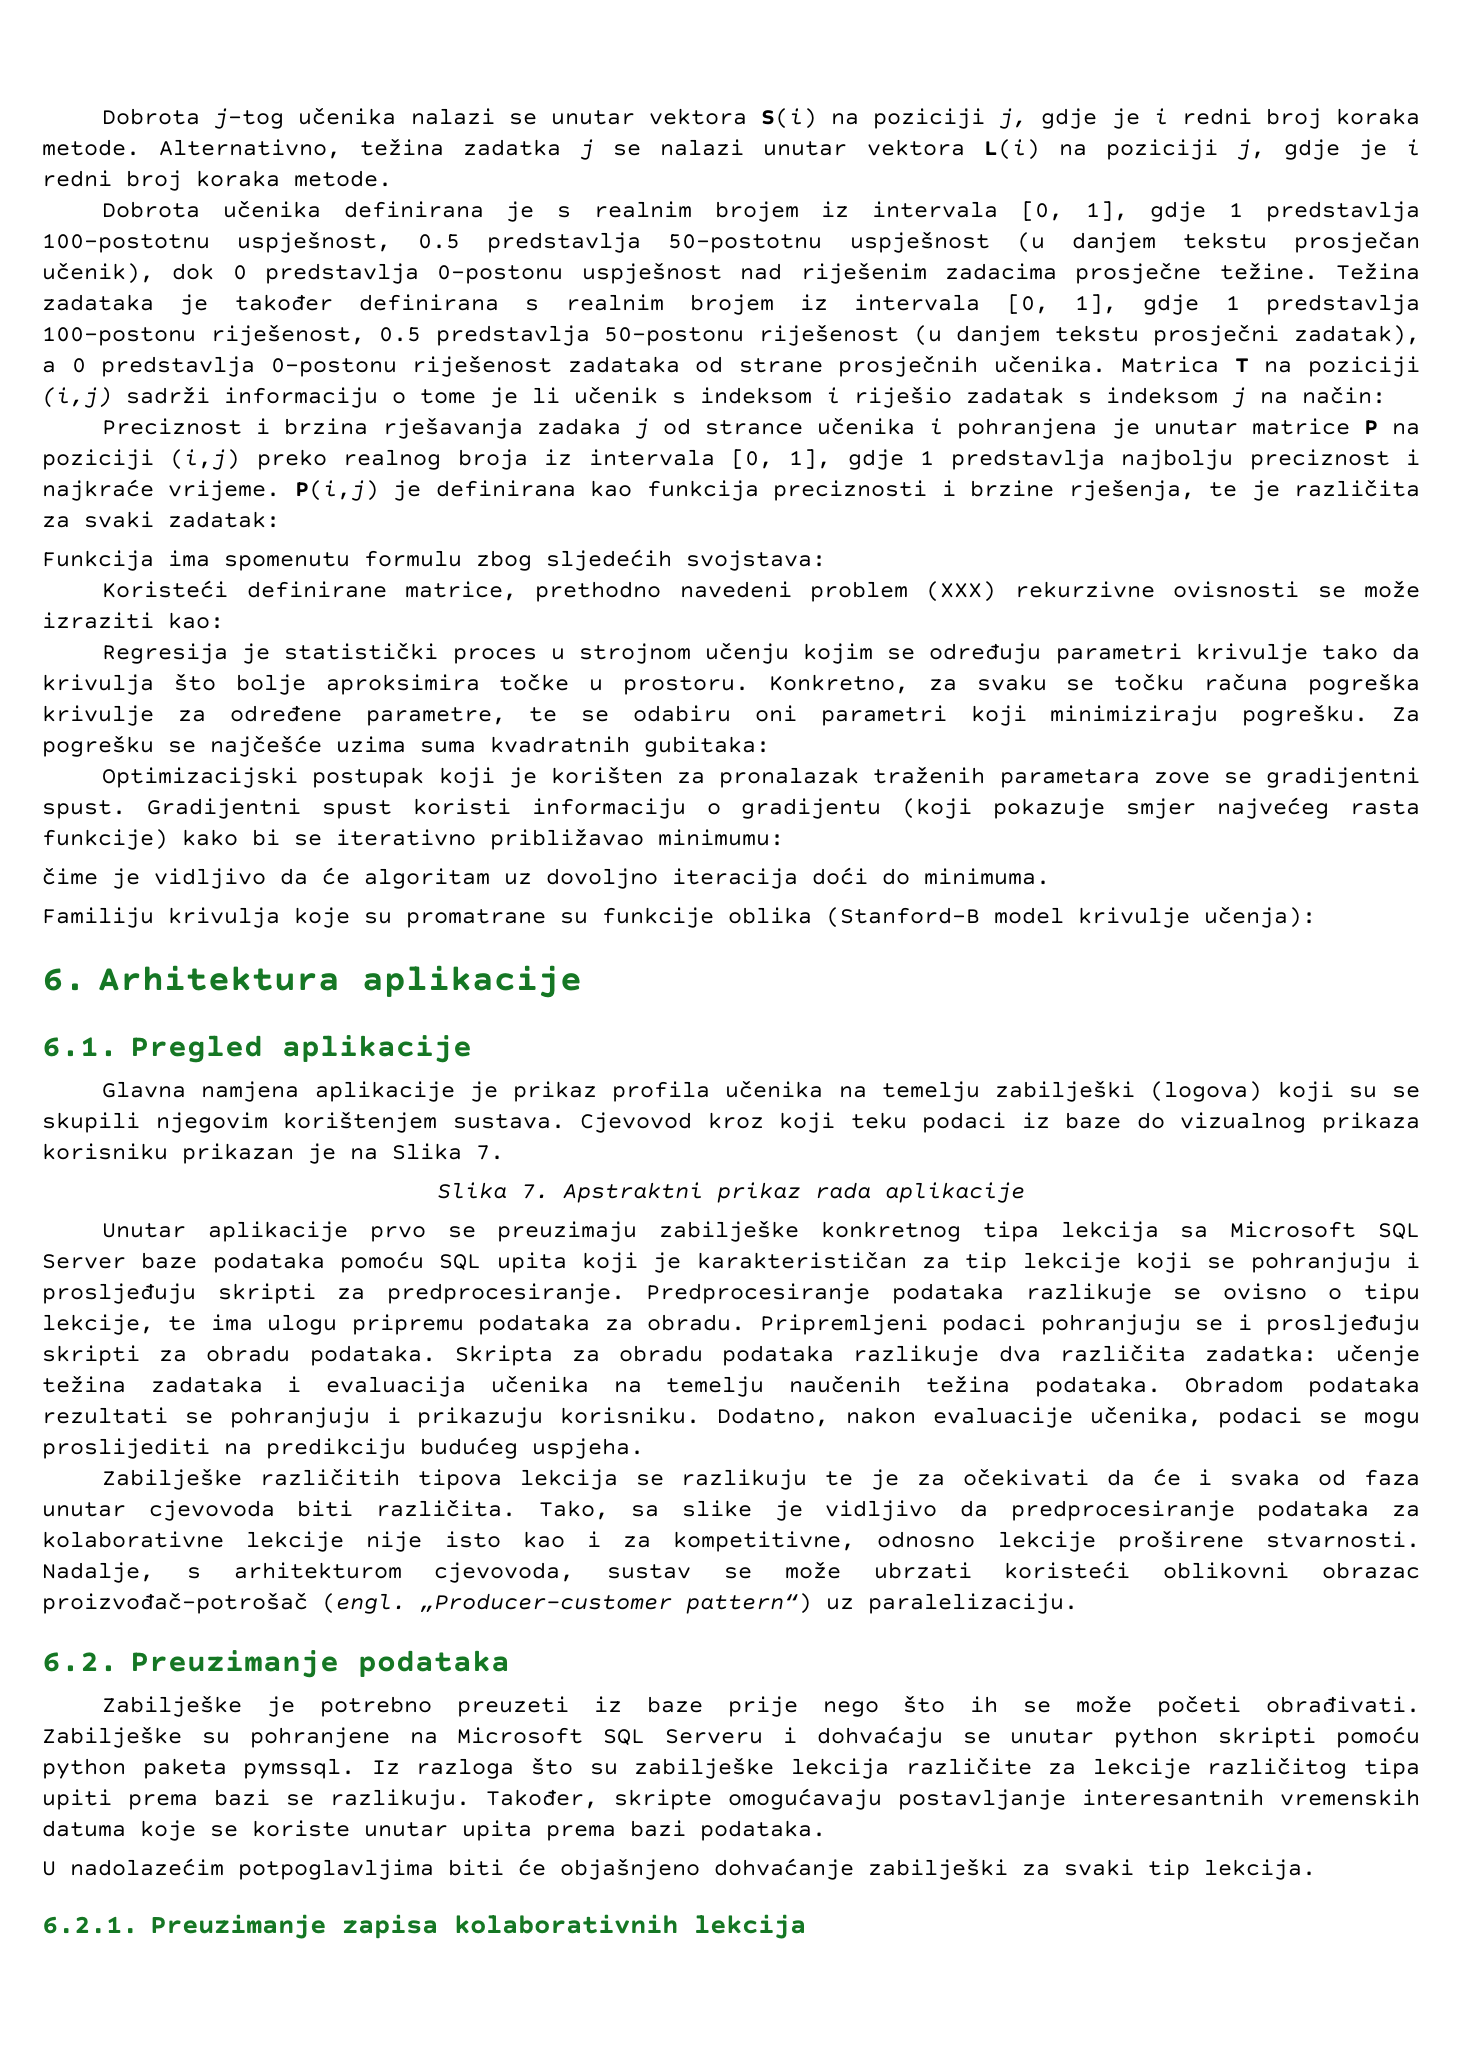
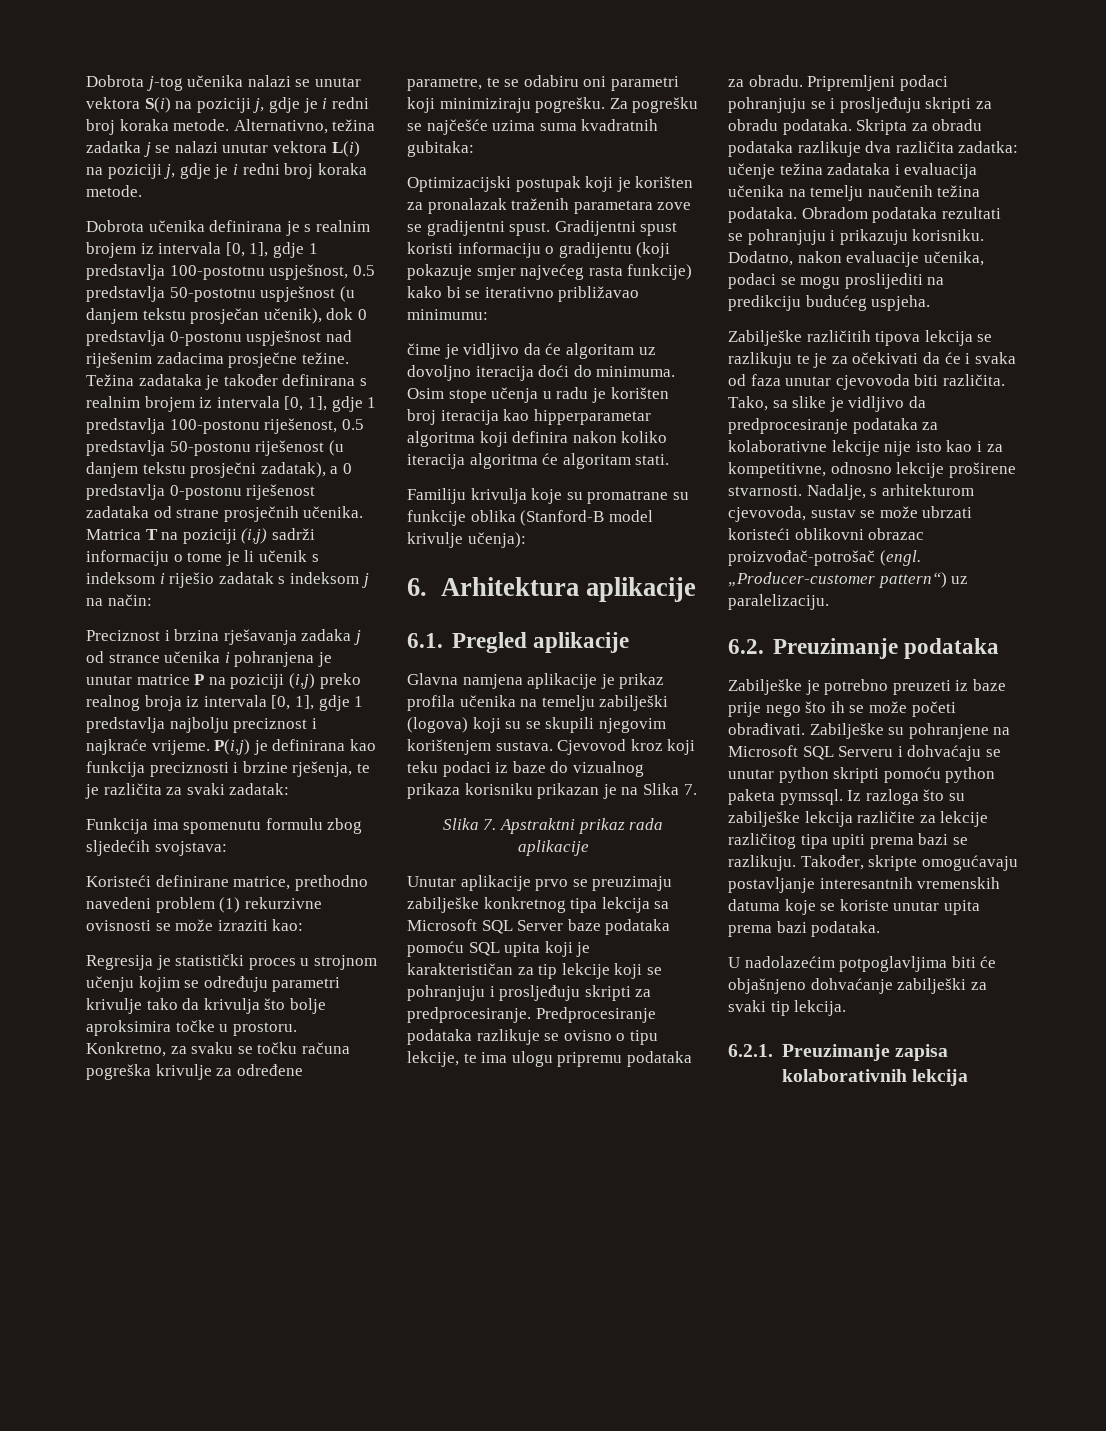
- Koristeći definirane matrice, prethodno navedeni problem (XXX) rekurzivne ovisnosti se može izraziti kao:
+ Koristeći definirane matrice, prethodno navedeni problem (1) rekurzivne ovisnosti se može izraziti kao:
+ Osim stope učenja u radu je korišten broj iteracija kao hipperparametar algoritma koji definira nakon koliko iteracija algoritma će algoritam stati.

